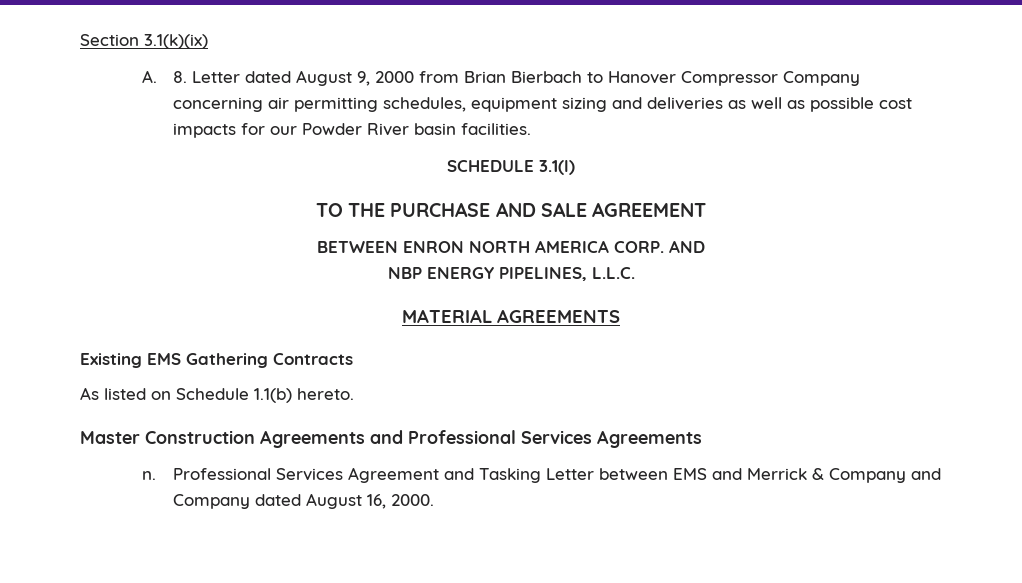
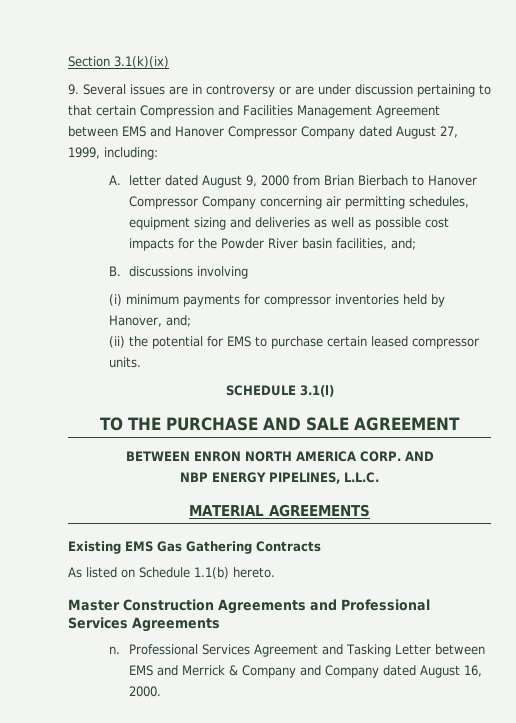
+ 9. Several issues are in controversy or are under discussion pertaining to that certain Compression and Facilities Management Agreement between EMS and Hanover Compressor Company dated August 27, 1999, including:
- A. 8. Letter dated August 9, 2000 from Brian Bierbach to Hanover Compressor Company concerning air permitting schedules, equipment sizing and deliveries as well as possible cost impacts for our Powder River basin facilities.
+ A. letter dated August 9, 2000 from Brian Bierbach to Hanover Compressor Company concerning air permitting schedules, equipment sizing and deliveries as well as possible cost impacts for the Powder River basin facilities, and;
+ B. discussions involving
+ (i) minimum payments for compressor inventories held by Hanover, and;
+ (ii) the potential for EMS to purchase certain leased compressor units.
- Existing EMS Gathering Contracts
+ Existing EMS Gas Gathering Contracts

